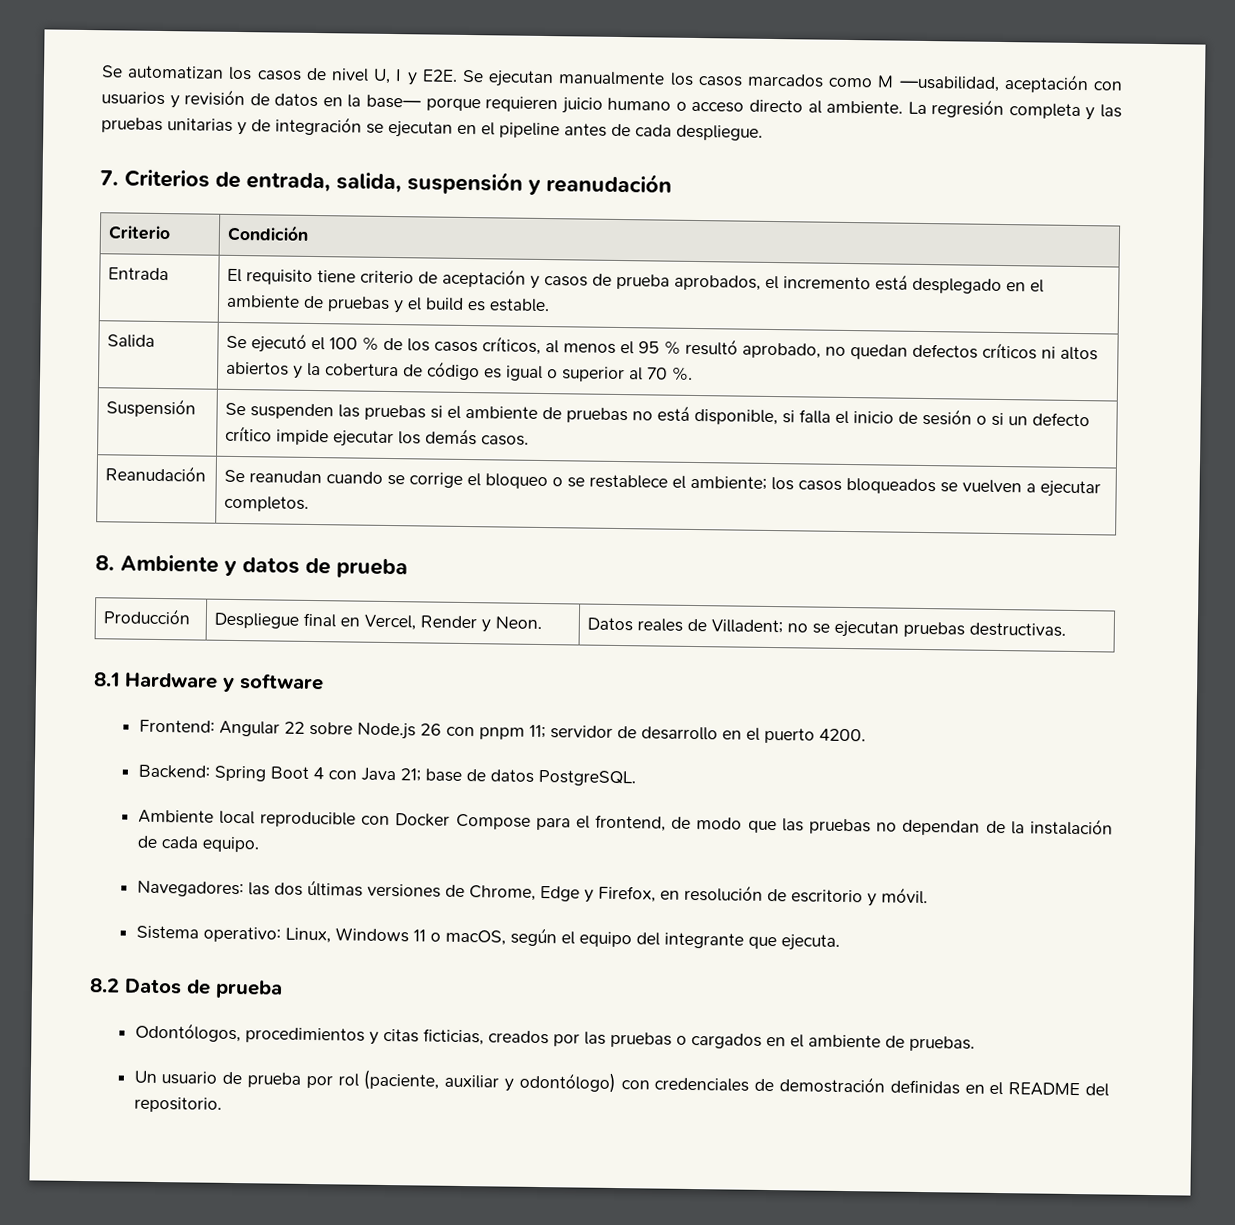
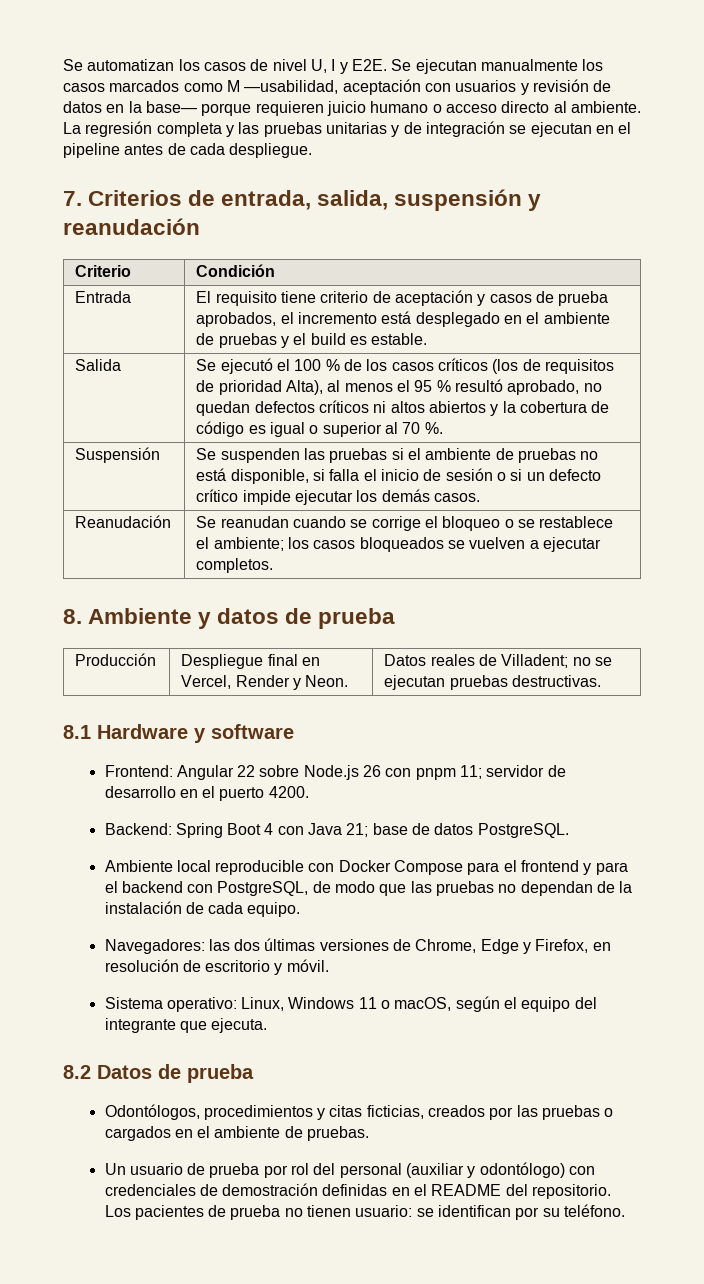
- Se ejecutó el 100 % de los casos críticos, al menos el 95 % resultó aprobado, no quedan defectos críticos ni altos abiertos y la cobertura de código es igual o superior al 70 %.
+ Se ejecutó el 100 % de los casos críticos (los de requisitos de prioridad Alta), al menos el 95 % resultó aprobado, no quedan defectos críticos ni altos abiertos y la cobertura de código es igual o superior al 70 %.
- Ambiente local reproducible con Docker Compose para el frontend, de modo que las pruebas no dependan de la instalación de cada equipo.
+ Ambiente local reproducible con Docker Compose para el frontend y para el backend con PostgreSQL, de modo que las pruebas no dependan de la instalación de cada equipo.
- Un usuario de prueba por rol (paciente, auxiliar y odontólogo) con credenciales de demostración definidas en el README del repositorio.
+ Un usuario de prueba por rol del personal (auxiliar y odontólogo) con credenciales de demostración definidas en el README del repositorio.
+ Los pacientes de prueba no tienen usuario: se identifican por su teléfono.

